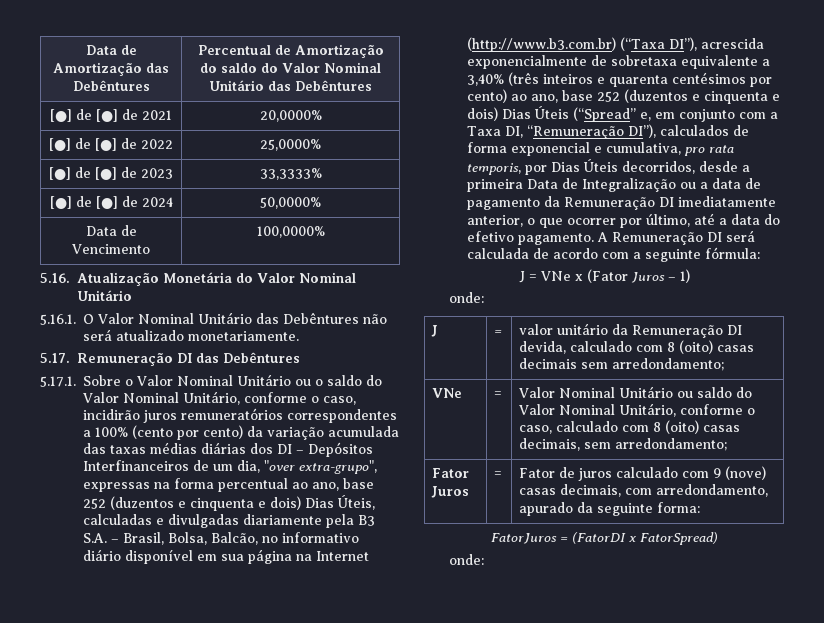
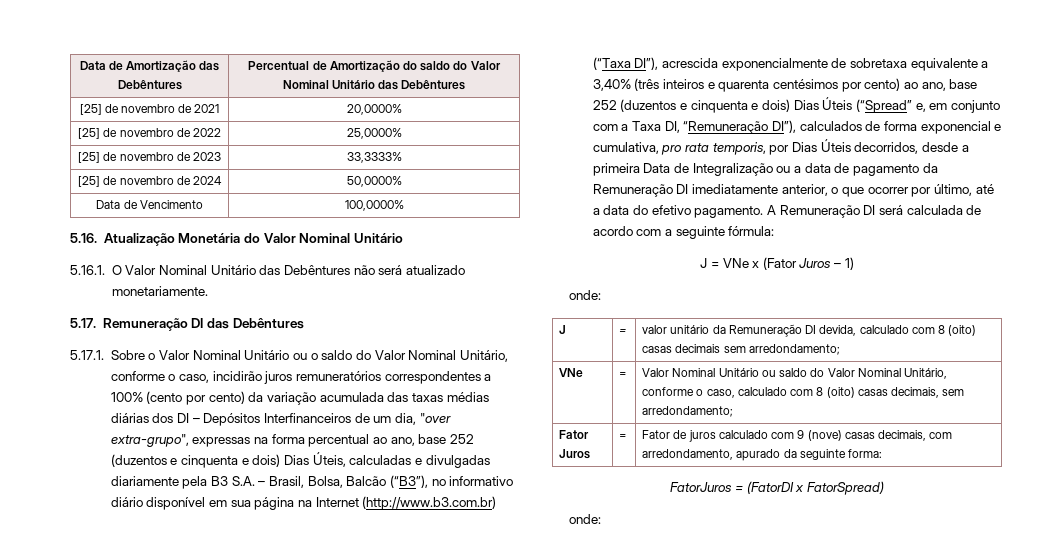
- [●] de [●] de 2021 | 20,0000%
+ [25] de novembro de 2021 | 20,0000%
- [●] de [●] de 2022 | 25,0000%
+ [25] de novembro de 2022 | 25,0000%
- [●] de [●] de 2023 | 33,3333%
+ [25] de novembro de 2023 | 33,3333%
- [●] de [●] de 2024 | 50,0000%
+ [25] de novembro de 2024 | 50,0000%
- 5.17.1. Sobre o Valor Nominal Unitário ou o saldo do Valor Nominal Unitário, conforme o caso, incidirão juros remuneratórios correspondentes a 100% (cento por cento) da variação acumulada das taxas médias diárias dos DI – Depósitos Interfinanceiros de um dia, "over extra-grupo", expressas na forma percentual ao ano, base 252 (duzentos e cinquenta e dois) Dias Úteis, calculadas e divulgadas diariamente pela B3 S.A. – Brasil, Bolsa, Balcão, no informativo diário disponível em sua página na Internet (http://www.b3.com.br) (“Taxa DI”), acrescida exponencialmente de sobretaxa equivalente a 3,40% (três inteiros e quarenta centésimos por cento) ao ano, base 252 (duzentos e cinquenta e dois) Dias Úteis (“Spread” e, em conjunto com a Taxa DI, “Remuneração DI”), calculados de forma exponencial e cumulativa, pro rata temporis, por Dias Úteis decorridos, desde a primeira Data de Integralização ou a data de pagamento da Remuneração DI imediatamente anterior, o que ocorrer por último, até a data do efetivo pagamento.
+ 5.17.1. Sobre o Valor Nominal Unitário ou o saldo do Valor Nominal Unitário, conforme o caso, incidirão juros remuneratórios correspondentes a 100% (cento por cento) da variação acumulada das taxas médias diárias dos DI – Depósitos Interfinanceiros de um dia, "over extra-grupo", expressas na forma percentual ao ano, base 252 (duzentos e cinquenta e dois) Dias Úteis, calculadas e divulgadas diariamente pela B3 S.A. – Brasil, Bolsa, Balcão (“B3”), no informativo diário disponível em sua página na Internet (http://www.b3.com.br) (“Taxa DI”), acrescida exponencialmente de sobretaxa equivalente a 3,40% (três inteiros e quarenta centésimos por cento) ao ano, base 252 (duzentos e cinquenta e dois) Dias Úteis (“Spread” e, em conjunto com a Taxa DI, “Remuneração DI”), calculados de forma exponencial e cumulativa, pro rata temporis, por Dias Úteis decorridos, desde a primeira Data de Integralização ou a data de pagamento da Remuneração DI imediatamente anterior, o que ocorrer por último, até a data do efetivo pagamento.

